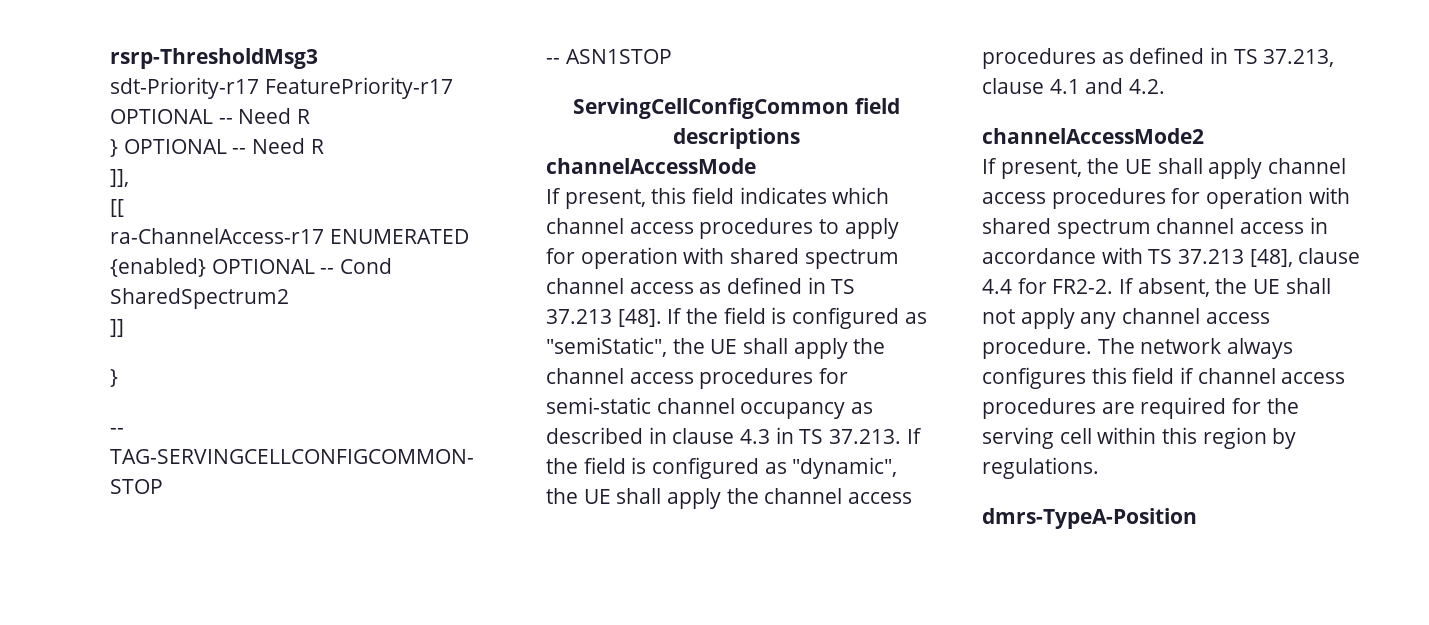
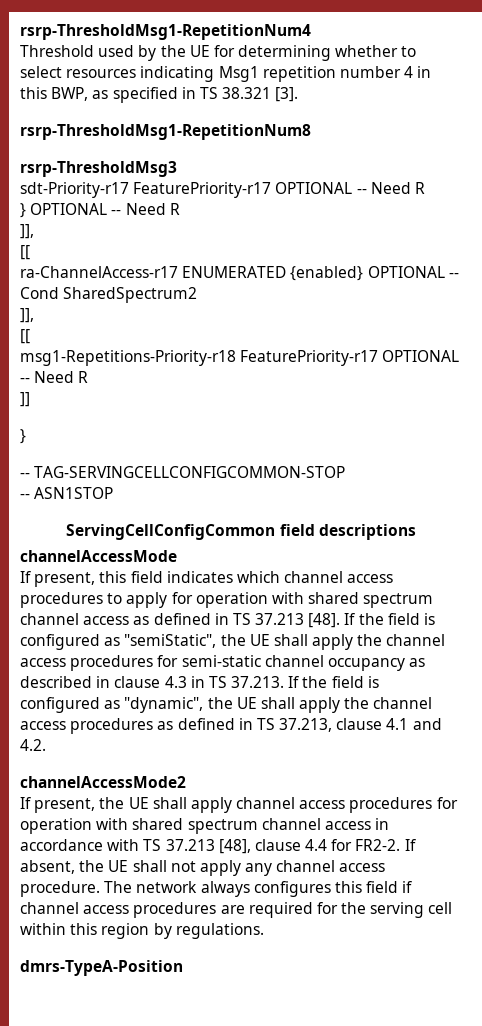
+ rsrp-ThresholdMsg1-RepetitionNum4
+ Threshold used by the UE for determining whether to select resources indicating Msg1 repetition number 4 in this BWP, as specified in TS 38.321 [3].
+ rsrp-ThresholdMsg1-RepetitionNum8
  ra-ChannelAccess-r17 ENUMERATED {enabled} OPTIONAL -- Cond SharedSpectrum2
+ ]],
+ [[
+ msg1-Repetitions-Priority-r18 FeaturePriority-r17 OPTIONAL -- Need R

